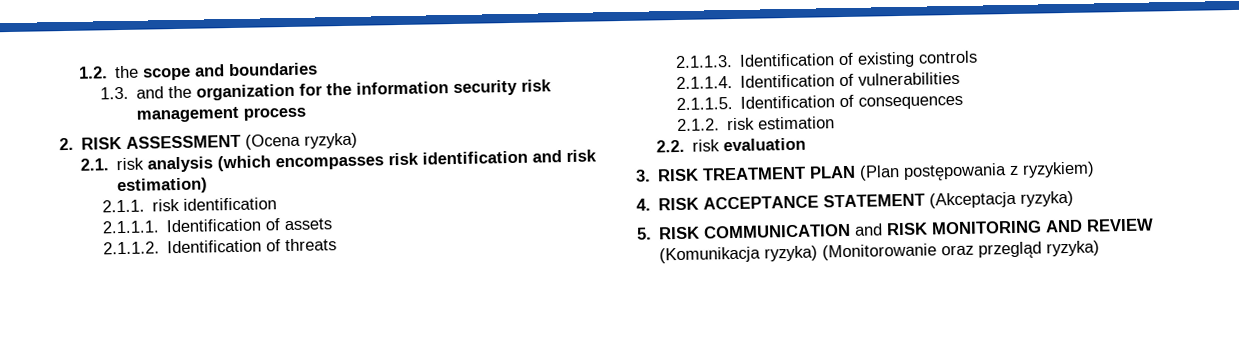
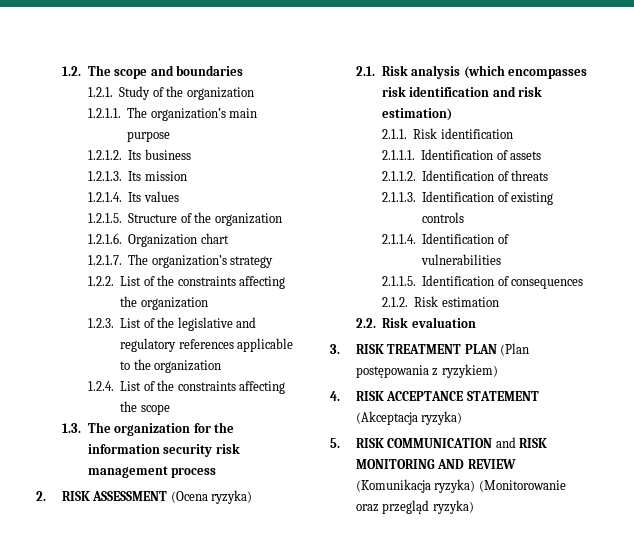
- 1.2. the scope and boundaries
+ 1.2. The scope and boundaries
- 1.3. and the organization for the information security risk management process
+ 1.2.1. Study of the organization
+ 1.2.1.1. The organization’s main purpose
+ 1.2.1.2. Its business
+ 1.2.1.3. Its mission
+ 1.2.1.4. Its values
+ 1.2.1.5. Structure of the organization
+ 1.2.1.6. Organization chart
+ 1.2.1.7. The organization’s strategy
+ 1.2.2. List of the constraints affecting the organization
+ 1.2.3. List of the legislative and regulatory references applicable to the organization
+ 1.2.4. List of the constraints affecting the scope
+ 1.3. The organization for the information security risk management process
- 2.1. risk analysis (which encompasses risk identification and risk estimation)
+ 2.1. Risk analysis (which encompasses risk identification and risk estimation)
- 2.1.1. risk identification
+ 2.1.1. Risk identification
- 2.1.2. risk estimation
+ 2.1.2. Risk estimation
- 2.2. risk evaluation
+ 2.2. Risk evaluation

